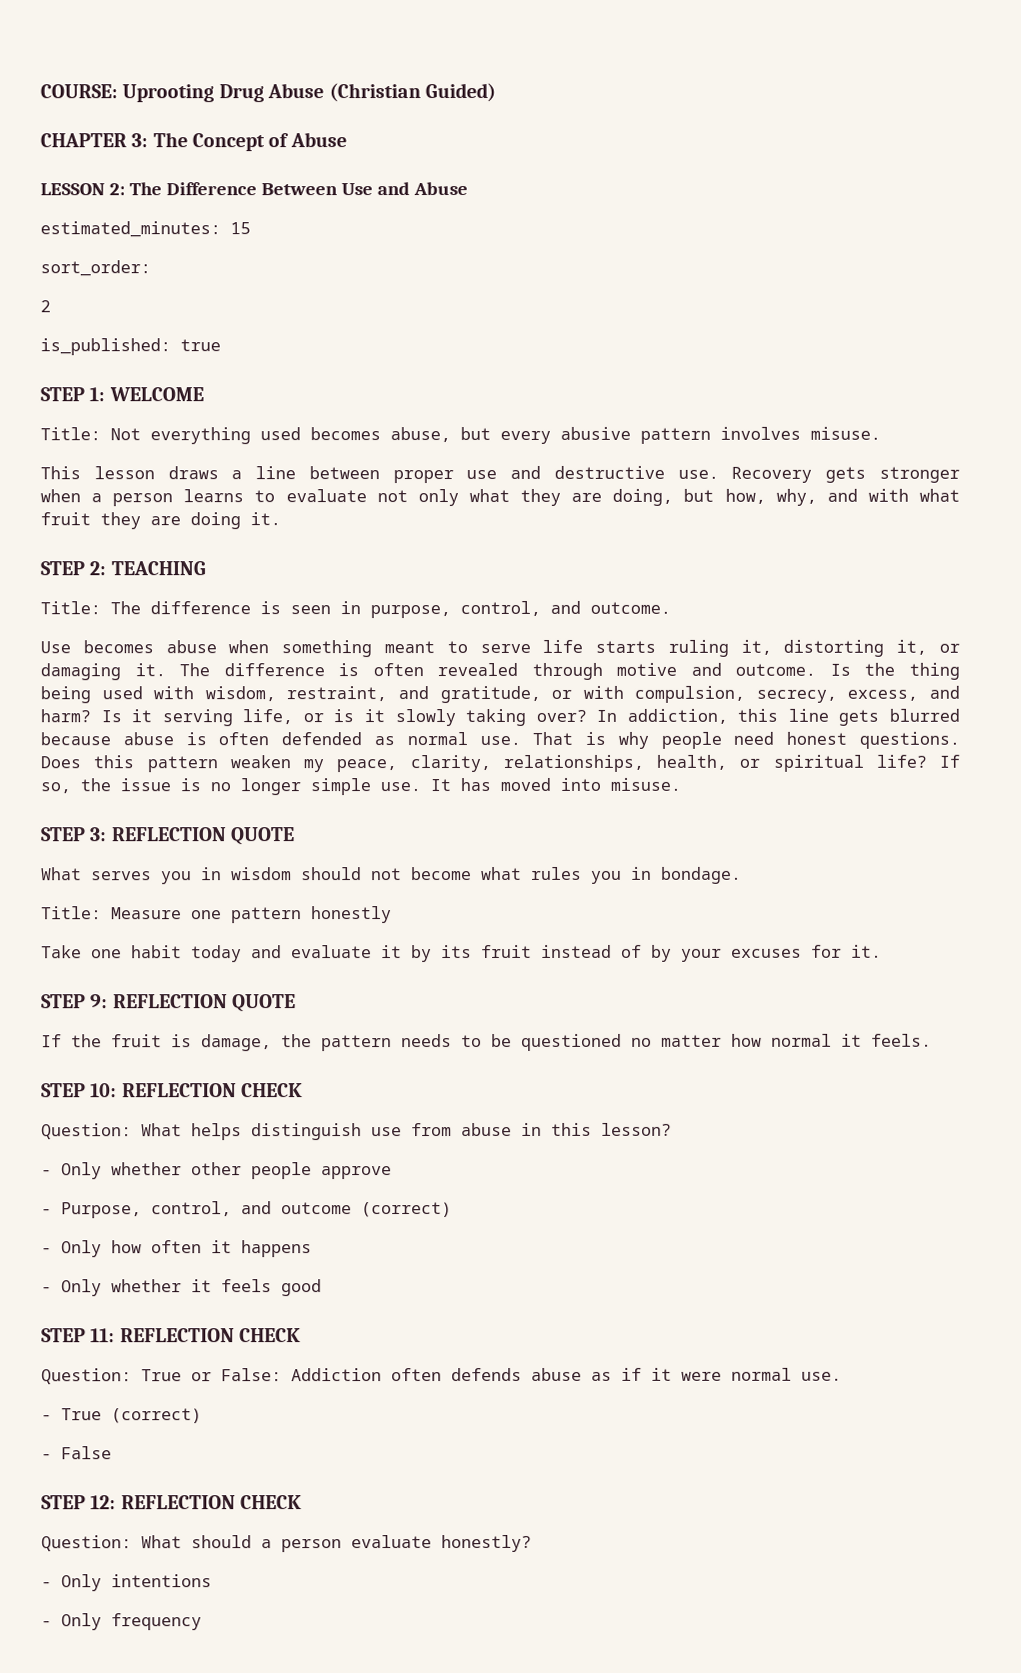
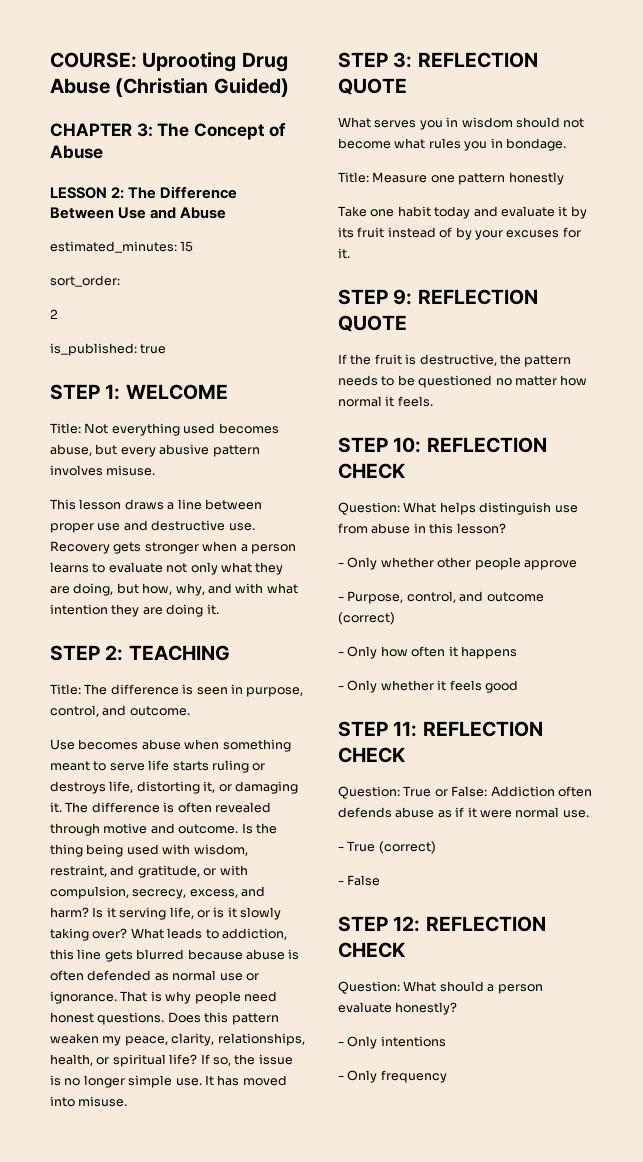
- Recovery gets stronger when a person learns to evaluate not only what they are doing, but how, why, and with what fruit they are doing it.
+ Recovery gets stronger when a person learns to evaluate not only what they are doing, but how, why, and with what intention they are doing it.
- Use becomes abuse when something meant to serve life starts ruling it, distorting it, or damaging it.
+ Use becomes abuse when something meant to serve life starts ruling or destroys life, distorting it, or damaging it.
- In addiction, this line gets blurred because abuse is often defended as normal use.
+ What leads to addiction, this line gets blurred because abuse is often defended as normal use or ignorance.
- If the fruit is damage, the pattern needs to be questioned no matter how normal it feels.
+ If the fruit is destructive, the pattern needs to be questioned no matter how normal it feels.

